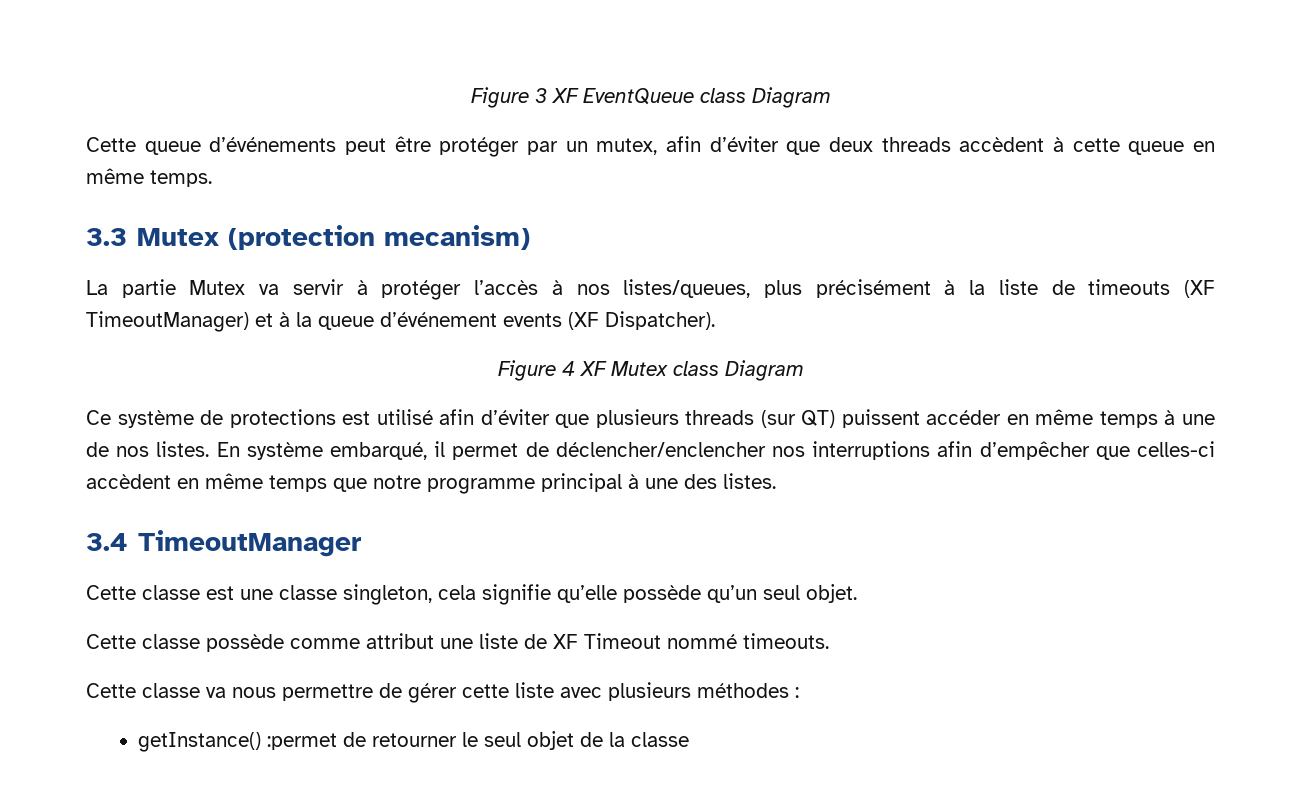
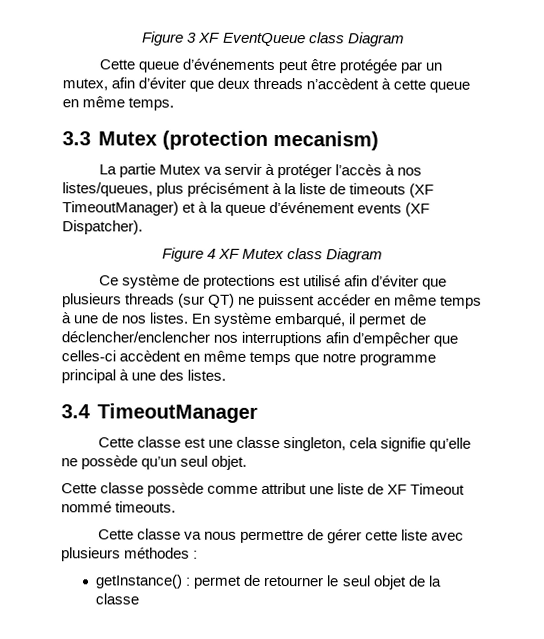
- Cette queue d’événements peut être protéger par un mutex, afin d’éviter que deux threads accèdent à cette queue en même temps.
+ Cette queue d’événements peut être protégée par un mutex, afin d’éviter que deux threads n’accèdent à cette queue en même temps.
- Ce système de protections est utilisé afin d’éviter que plusieurs threads (sur QT) puissent accéder en même temps à une de nos listes.
+ Ce système de protections est utilisé afin d’éviter que plusieurs threads (sur QT) ne puissent accéder en même temps à une de nos listes.
- Cette classe est une classe singleton, cela signifie qu’elle possède qu’un seul objet.
+ Cette classe est une classe singleton, cela signifie qu’elle ne possède qu’un seul objet.
- getInstance() :permet de retourner le seul objet de la classe
+ getInstance() : permet de retourner le seul objet de la classe

